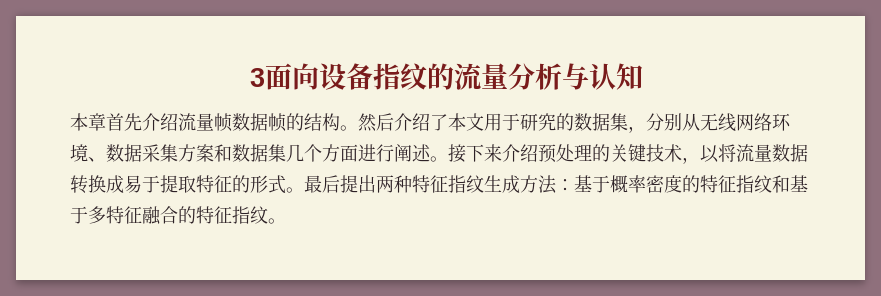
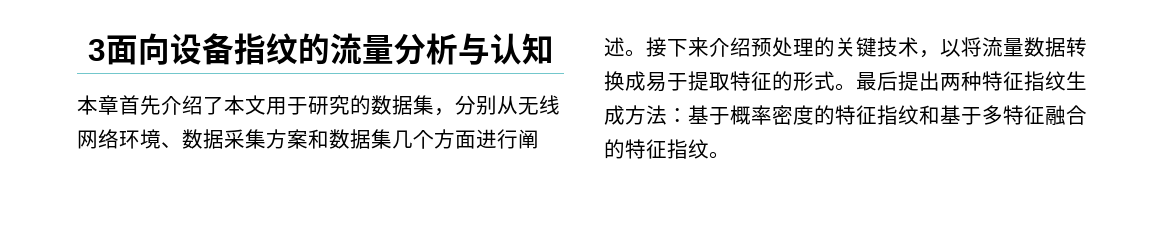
- 本章首先介绍流量帧数据帧的结构。然后介绍了本文用于研究的数据集，分别从无线网络环境、数据采集方案和数据集几个方面进行阐述。
+ 本章首先介绍了本文用于研究的数据集，分别从无线网络环境、数据采集方案和数据集几个方面进行阐述。

